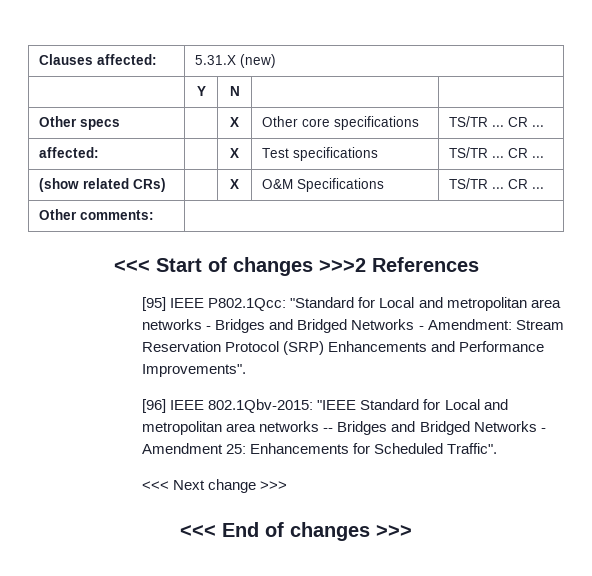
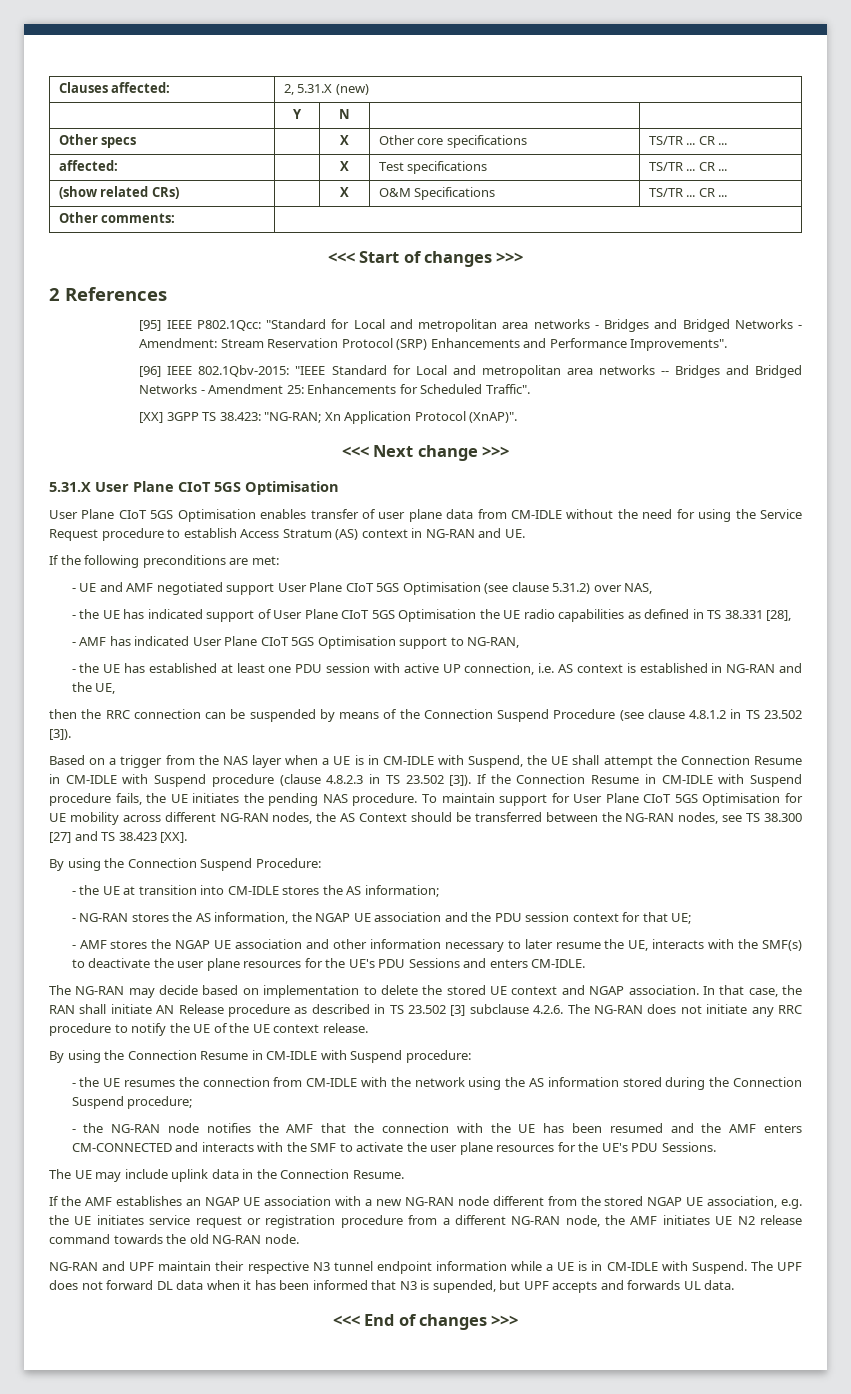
- Clauses affected: | 5.31.X (new)
+ Clauses affected: | 2, 5.31.X (new)
- <<< Start of changes >>>2 References
+ <<< Start of changes >>>
+ 2 References
+ [XX] 3GPP TS 38.423: "NG-RAN; Xn Application Protocol (XnAP)".
  <<< Next change >>>
+ 5.31.X User Plane CIoT 5GS Optimisation
+ User Plane CIoT 5GS Optimisation enables transfer of user plane data from CM-IDLE without the need for using the Service Request procedure to establish Access Stratum (AS) context in NG-RAN and UE.
+ If the following preconditions are met:
+ - UE and AMF negotiated support User Plane CIoT 5GS Optimisation (see clause 5.31.2) over NAS,
+ - the UE has indicated support of User Plane CIoT 5GS Optimisation the UE radio capabilities as defined in TS 38.331 [28],
+ - AMF has indicated User Plane CIoT 5GS Optimisation support to NG-RAN,
+ - the UE has established at least one PDU session with active UP connection, i.e. AS context is established in NG-RAN and the UE,
+ then the RRC connection can be suspended by means of the Connection Suspend Procedure (see clause 4.8.1.2 in TS 23.502 [3]).
+ Based on a trigger from the NAS layer when a UE is in CM-IDLE with Suspend, the UE shall attempt the Connection Resume in CM-IDLE with Suspend procedure (clause 4.8.2.3 in TS 23.502 [3]). If the Connection Resume in CM-IDLE with Suspend procedure fails, the UE initiates the pending NAS procedure. To maintain support for User Plane CIoT 5GS Optimisation for UE mobility across different NG-RAN nodes, the AS Context should be transferred between the NG-RAN nodes, see TS 38.300 [27] and TS 38.423 [XX].
+ By using the Connection Suspend Procedure:
+ - the UE at transition into CM-IDLE stores the AS information;
+ - NG-RAN stores the AS information, the NGAP UE association and the PDU session context for that UE;
+ - AMF stores the NGAP UE association and other information necessary to later resume the UE, interacts with the SMF(s) to deactivate the user plane resources for the UE's PDU Sessions and enters CM-IDLE.
+ The NG-RAN may decide based on implementation to delete the stored UE context and NGAP association. In that case, the RAN shall initiate AN Release procedure as described in TS 23.502 [3] subclause 4.2.6. The NG-RAN does not initiate any RRC procedure to notify the UE of the UE context release.
+ By using the Connection Resume in CM-IDLE with Suspend procedure:
+ - the UE resumes the connection from CM-IDLE with the network using the AS information stored during the Connection Suspend procedure;
+ - the NG-RAN node notifies the AMF that the connection with the UE has been resumed and the AMF enters CM-CONNECTED and interacts with the SMF to activate the user plane resources for the UE's PDU Sessions.
+ The UE may include uplink data in the Connection Resume.
+ If the AMF establishes an NGAP UE association with a new NG-RAN node different from the stored NGAP UE association, e.g. the UE initiates service request or registration procedure from a different NG-RAN node, the AMF initiates UE N2 release command towards the old NG-RAN node.
+ NG-RAN and UPF maintain their respective N3 tunnel endpoint information while a UE is in CM-IDLE with Suspend. The UPF does not forward DL data when it has been informed that N3 is supended, but UPF accepts and forwards UL data.

